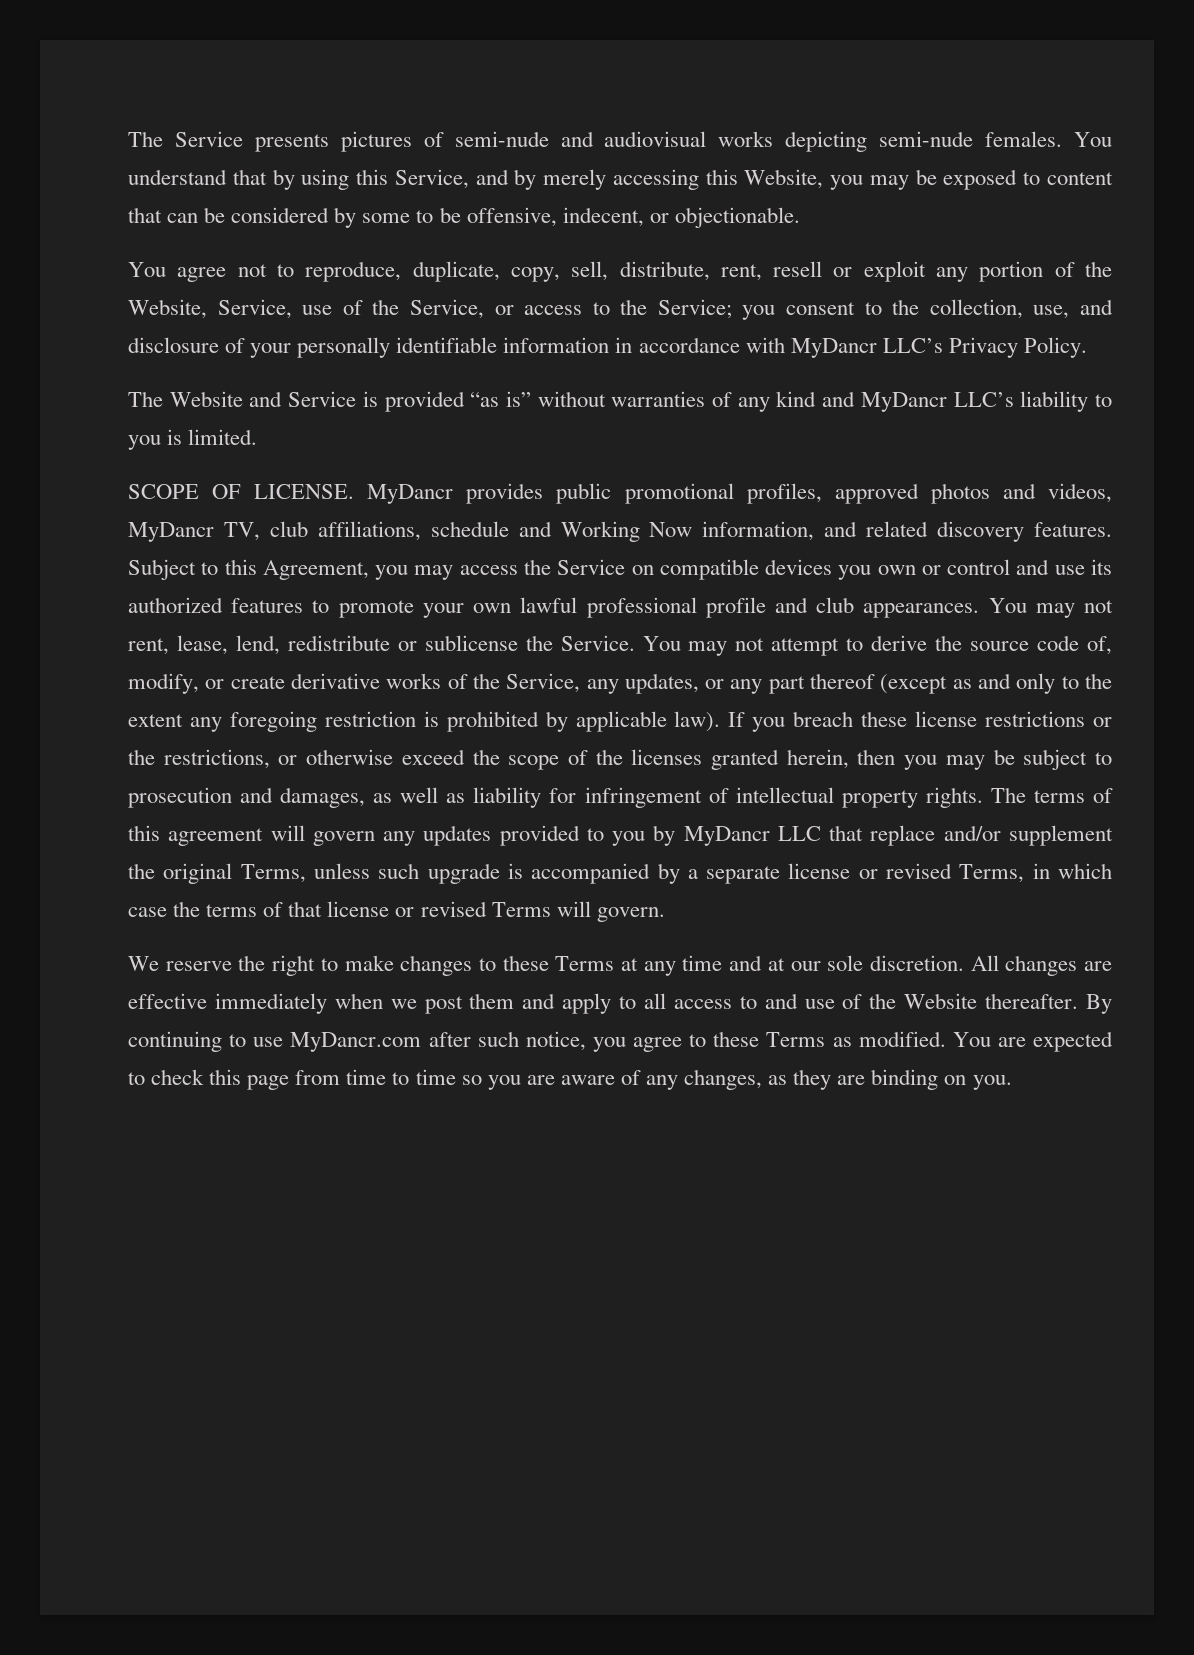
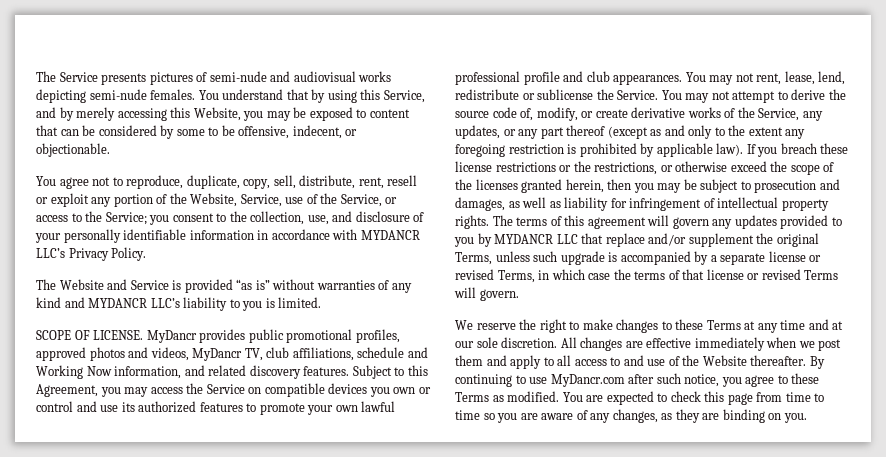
- You agree not to reproduce, duplicate, copy, sell, distribute, rent, resell or exploit any portion of the Website, Service, use of the Service, or access to the Service; you consent to the collection, use, and disclosure of your personally identifiable information in accordance with MyDancr LLC’s Privacy Policy.
+ You agree not to reproduce, duplicate, copy, sell, distribute, rent, resell or exploit any portion of the Website, Service, use of the Service, or access to the Service; you consent to the collection, use, and disclosure of your personally identifiable information in accordance with MYDANCR LLC’s Privacy Policy.
- The Website and Service is provided “as is” without warranties of any kind and MyDancr LLC’s liability to you is limited.
+ The Website and Service is provided “as is” without warranties of any kind and MYDANCR LLC’s liability to you is limited.
- The terms of this agreement will govern any updates provided to you by MyDancr LLC that replace and/or supplement the original Terms, unless such upgrade is accompanied by a separate license or revised Terms, in which case the terms of that license or revised Terms will govern.
+ The terms of this agreement will govern any updates provided to you by MYDANCR LLC that replace and/or supplement the original Terms, unless such upgrade is accompanied by a separate license or revised Terms, in which case the terms of that license or revised Terms will govern.

